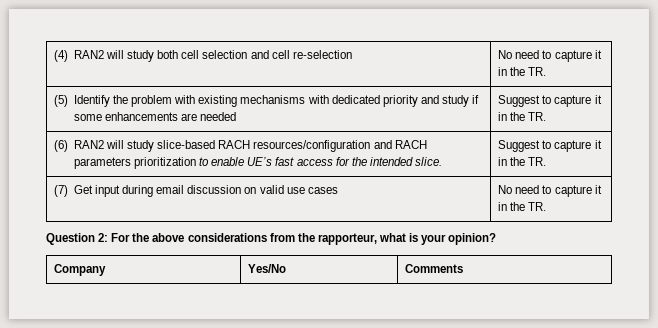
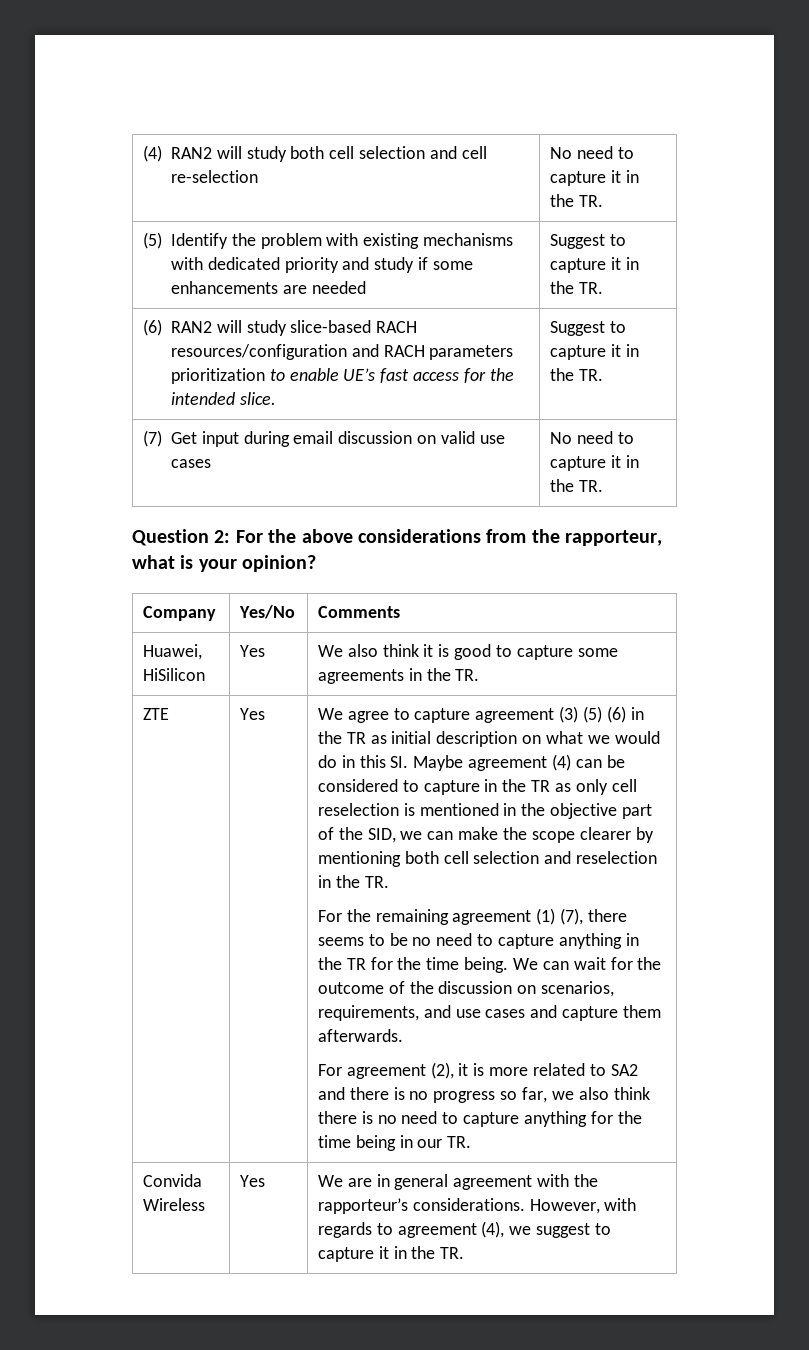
+ Huawei, HiSilicon | Yes | We also think it is good to capture some agreements in the TR.
+ ZTE | Yes | We agree to capture agreement (3) (5) (6) in the TR as initial description on what we would do in this SI. Maybe agreement (4) can be considered to capture in the TR as only cell reselection is mentioned in the objective part of the SID, we can make the scope clearer by mentioning both cell selection and reselection in the TR.
+ For the remaining agreement (1) (7), there seems to be no need to capture anything in the TR for the time being. We can wait for the outcome of the discussion on scenarios, requirements, and use cases and capture them afterwards.
+ For agreement (2), it is more related to SA2 and there is no progress so far, we also think there is no need to capture anything for the time being in our TR.
+ Convida Wireless | Yes | We are in general agreement with the rapporteur’s considerations. However, with regards to agreement (4), we suggest to capture it in the TR.

